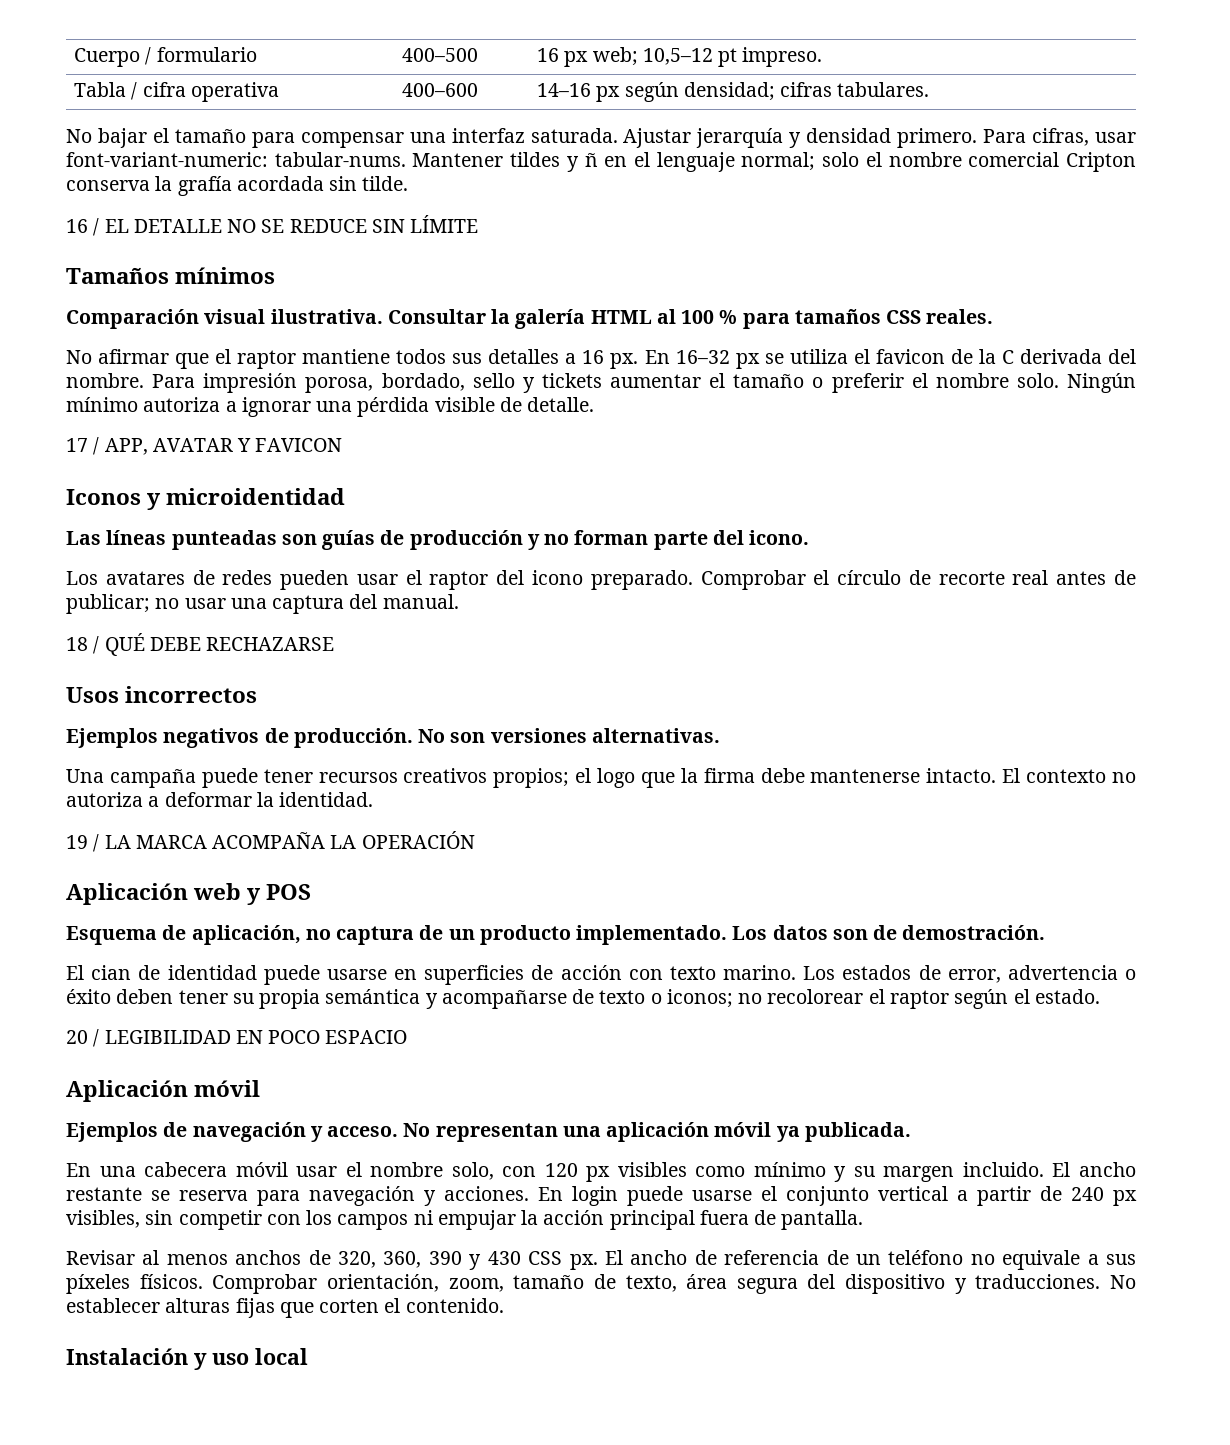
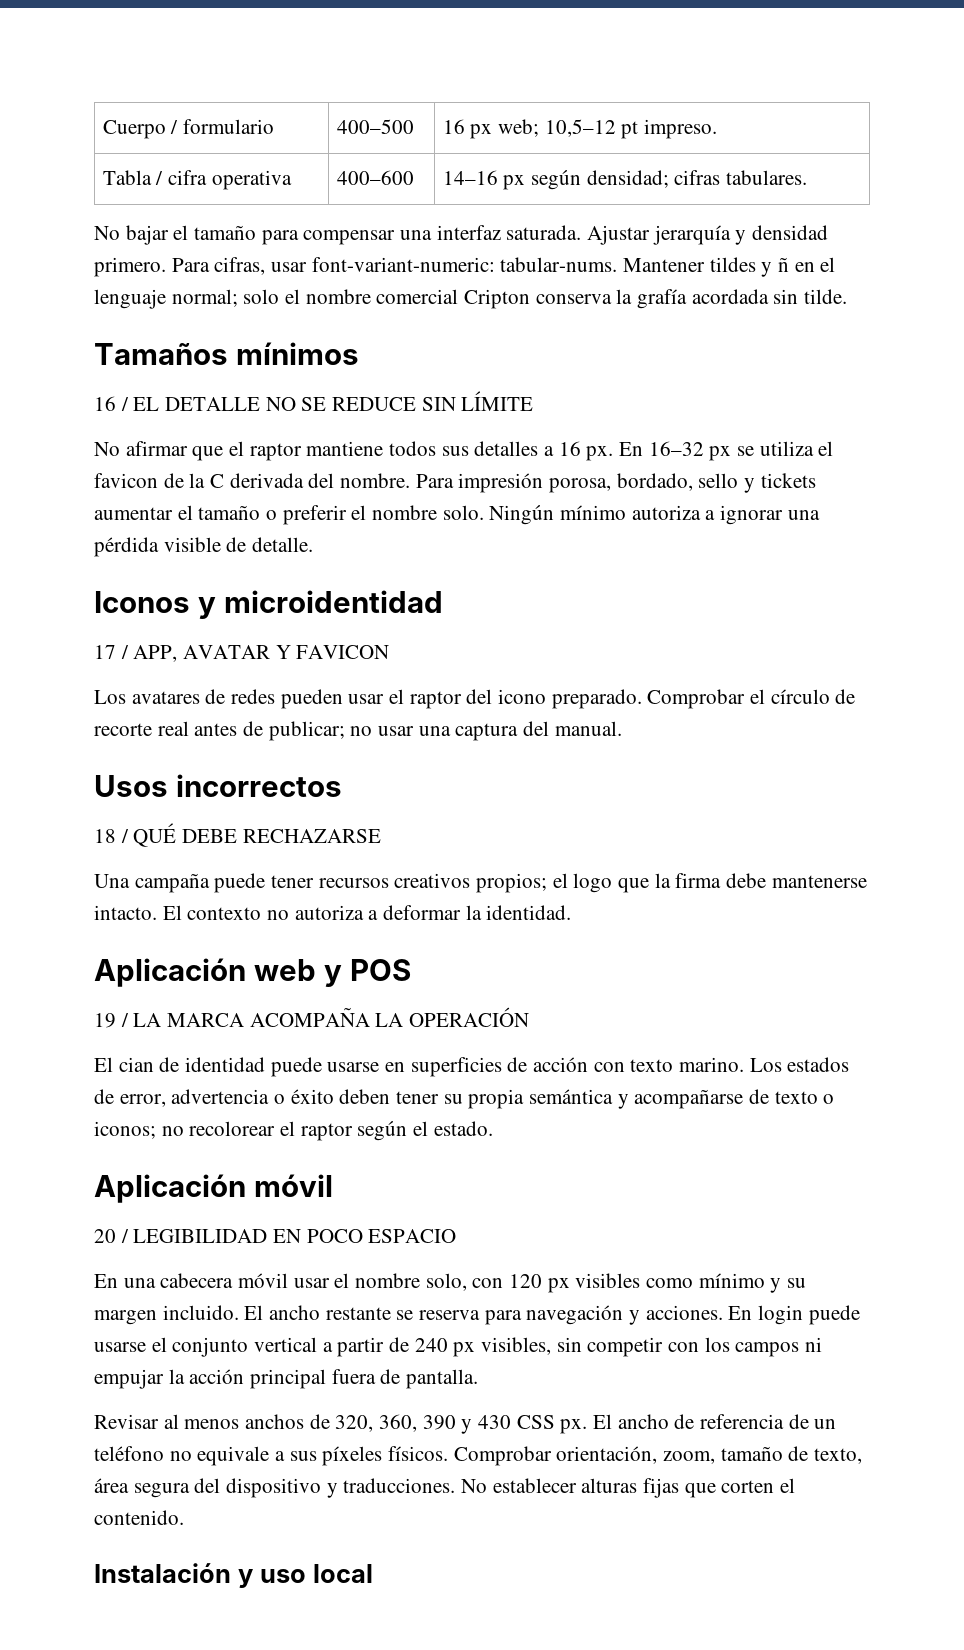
+ Tamaños mínimos
- Tamaños mínimos
- Comparación visual ilustrativa. Consultar la galería HTML al 100 % para tamaños CSS reales.
+ Iconos y microidentidad
- Iconos y microidentidad
- Las líneas punteadas son guías de producción y no forman parte del icono.
+ Usos incorrectos
- Usos incorrectos
- Ejemplos negativos de producción. No son versiones alternativas.
+ Aplicación web y POS
- Aplicación web y POS
- Esquema de aplicación, no captura de un producto implementado. Los datos son de demostración.
+ Aplicación móvil
- Aplicación móvil
- Ejemplos de navegación y acceso. No representan una aplicación móvil ya publicada.

